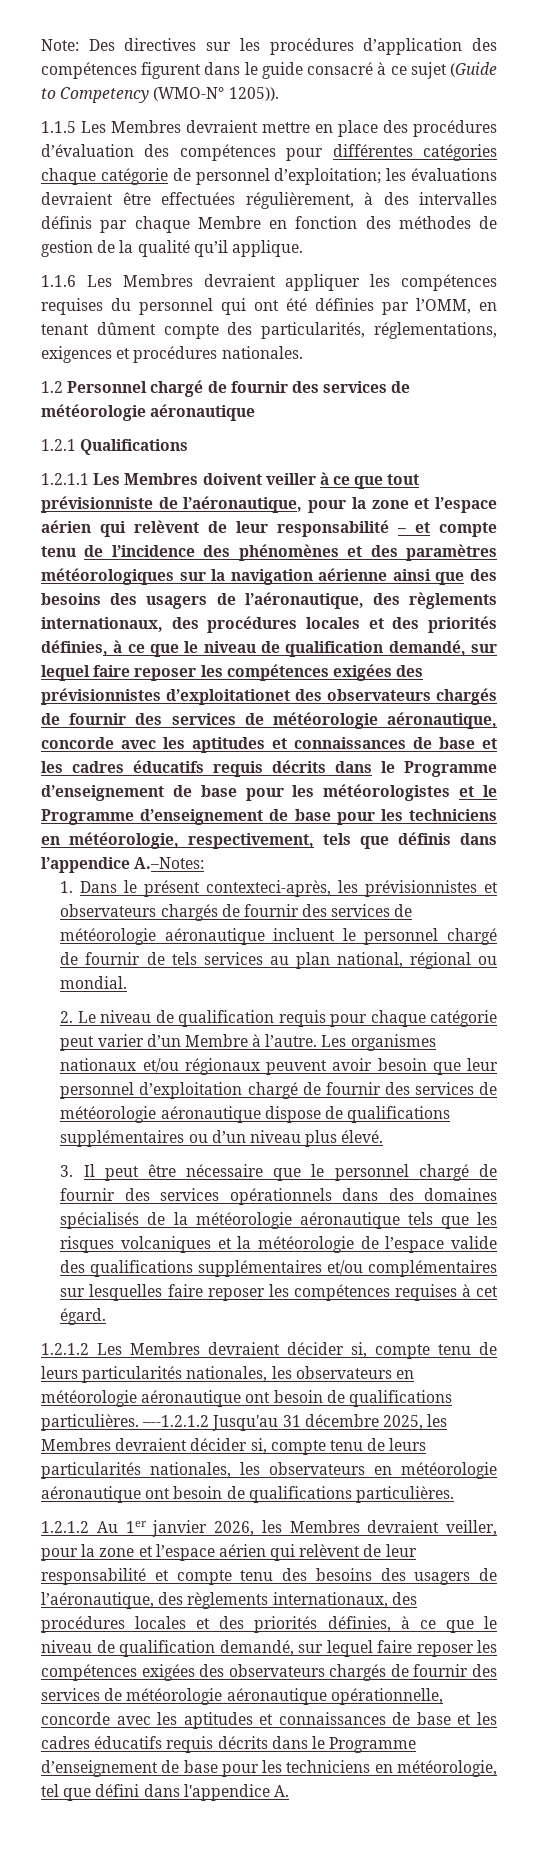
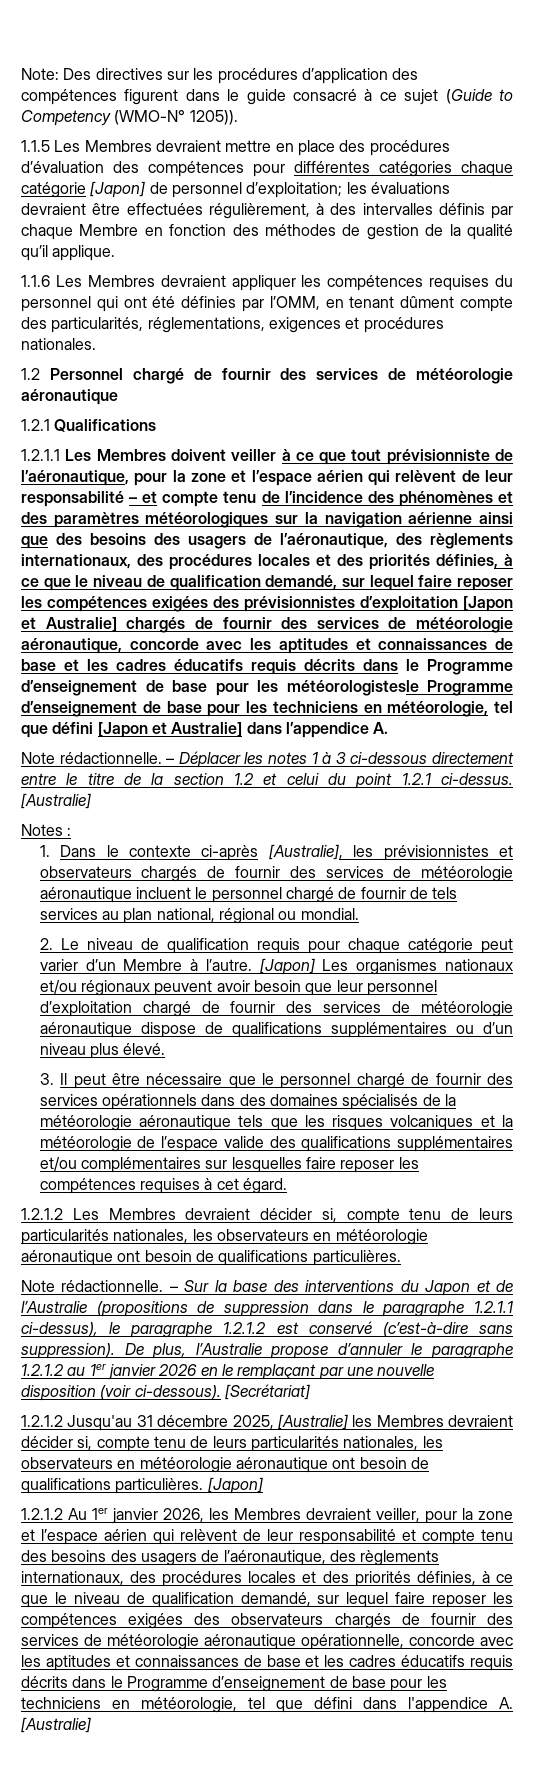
- 1.1.5 Les Membres devraient mettre en place des procédures d’évaluation des compétences pour différentes catégories chaque catégorie de personnel d’exploitation; les évaluations devraient être effectuées régulièrement, à des intervalles définis par chaque Membre en fonction des méthodes de gestion de la qualité qu’il applique.
+ 1.1.5 Les Membres devraient mettre en place des procédures d’évaluation des compétences pour différentes catégories chaque catégorie [Japon] de personnel d’exploitation; les évaluations devraient être effectuées régulièrement, à des intervalles définis par chaque Membre en fonction des méthodes de gestion de la qualité qu’il applique.
- 1.2.1.1 Les Membres doivent veiller à ce que tout prévisionniste de l’aéronautique, pour la zone et l’espace aérien qui relèvent de leur responsabilité – et compte tenu de l’incidence des phénomènes et des paramètres météorologiques sur la navigation aérienne ainsi que des besoins des usagers de l’aéronautique, des règlements internationaux, des procédures locales et des priorités définies, à ce que le niveau de qualification demandé, sur lequel faire reposer les compétences exigées des prévisionnistes d’exploitationet des observateurs chargés de fournir des services de météorologie aéronautique, concorde avec les aptitudes et connaissances de base et les cadres éducatifs requis décrits dans le Programme d’enseignement de base pour les météorologistes et le Programme d’enseignement de base pour les techniciens en météorologie, respectivement, tels que définis dans l’appendice A.–Notes:
+ 1.2.1.1 Les Membres doivent veiller à ce que tout prévisionniste de l’aéronautique, pour la zone et l’espace aérien qui relèvent de leur responsabilité – et compte tenu de l’incidence des phénomènes et des paramètres météorologiques sur la navigation aérienne ainsi que des besoins des usagers de l’aéronautique, des règlements internationaux, des procédures locales et des priorités définies, à ce que le niveau de qualification demandé, sur lequel faire reposer les compétences exigées des prévisionnistes d’exploitation [Japon et Australie] chargés de fournir des services de météorologie aéronautique, concorde avec les aptitudes et connaissances de base et les cadres éducatifs requis décrits dans le Programme d’enseignement de base pour les météorologistesle Programme d’enseignement de base pour les techniciens en météorologie, tel que défini [Japon et Australie] dans l’appendice A.
+ Note rédactionnelle. – Déplacer les notes 1 à 3 ci-dessous directement entre le titre de la section 1.2 et celui du point 1.2.1 ci-dessus. [Australie]
+ Notes :
- 1. Dans le présent contexteci-après, les prévisionnistes et observateurs chargés de fournir des services de météorologie aéronautique incluent le personnel chargé de fournir de tels services au plan national, régional ou mondial.
+ 1. Dans le contexte ci-après [Australie], les prévisionnistes et observateurs chargés de fournir des services de météorologie aéronautique incluent le personnel chargé de fournir de tels services au plan national, régional ou mondial.
- Les organismes nationaux et/ou régionaux peuvent avoir besoin que leur personnel d’exploitation chargé de fournir des services de météorologie aéronautique dispose de qualifications supplémentaires ou d’un niveau plus élevé.
+ [Japon] Les organismes nationaux et/ou régionaux peuvent avoir besoin que leur personnel d’exploitation chargé de fournir des services de météorologie aéronautique dispose de qualifications supplémentaires ou d’un niveau plus élevé.
- 1.2.1.2 Les Membres devraient décider si, compte tenu de leurs particularités nationales, les observateurs en météorologie aéronautique ont besoin de qualifications particulières. –--1.2.1.2 Jusqu'au 31 décembre 2025, les Membres devraient décider si, compte tenu de leurs particularités nationales, les observateurs en météorologie aéronautique ont besoin de qualifications particulières.
+ 1.2.1.2 Les Membres devraient décider si, compte tenu de leurs particularités nationales, les observateurs en météorologie aéronautique ont besoin de qualifications particulières.
+ Note rédactionnelle. – Sur la base des interventions du Japon et de l’Australie (propositions de suppression dans le paragraphe 1.2.1.1 ci-dessus), le paragraphe 1.2.1.2 est conservé (c’est-à-dire sans suppression). De plus, l’Australie propose d’annuler le paragraphe 1.2.1.2 au 1er janvier 2026 en le remplaçant par une nouvelle disposition (voir ci-dessous). [Secrétariat]
+ 1.2.1.2 Jusqu'au 31 décembre 2025, [Australie] les Membres devraient décider si, compte tenu de leurs particularités nationales, les observateurs en météorologie aéronautique ont besoin de qualifications particulières. [Japon]
- 1.2.1.2 Au 1er janvier 2026, les Membres devraient veiller, pour la zone et l’espace aérien qui relèvent de leur responsabilité et compte tenu des besoins des usagers de l’aéronautique, des règlements internationaux, des procédures locales et des priorités définies, à ce que le niveau de qualification demandé, sur lequel faire reposer les compétences exigées des observateurs chargés de fournir des services de météorologie aéronautique opérationnelle, concorde avec les aptitudes et connaissances de base et les cadres éducatifs requis décrits dans le Programme d’enseignement de base pour les techniciens en météorologie, tel que défini dans l'appendice A.
+ 1.2.1.2 Au 1er janvier 2026, les Membres devraient veiller, pour la zone et l’espace aérien qui relèvent de leur responsabilité et compte tenu des besoins des usagers de l’aéronautique, des règlements internationaux, des procédures locales et des priorités définies, à ce que le niveau de qualification demandé, sur lequel faire reposer les compétences exigées des observateurs chargés de fournir des services de météorologie aéronautique opérationnelle, concorde avec les aptitudes et connaissances de base et les cadres éducatifs requis décrits dans le Programme d’enseignement de base pour les techniciens en météorologie, tel que défini dans l'appendice A. [Australie]

